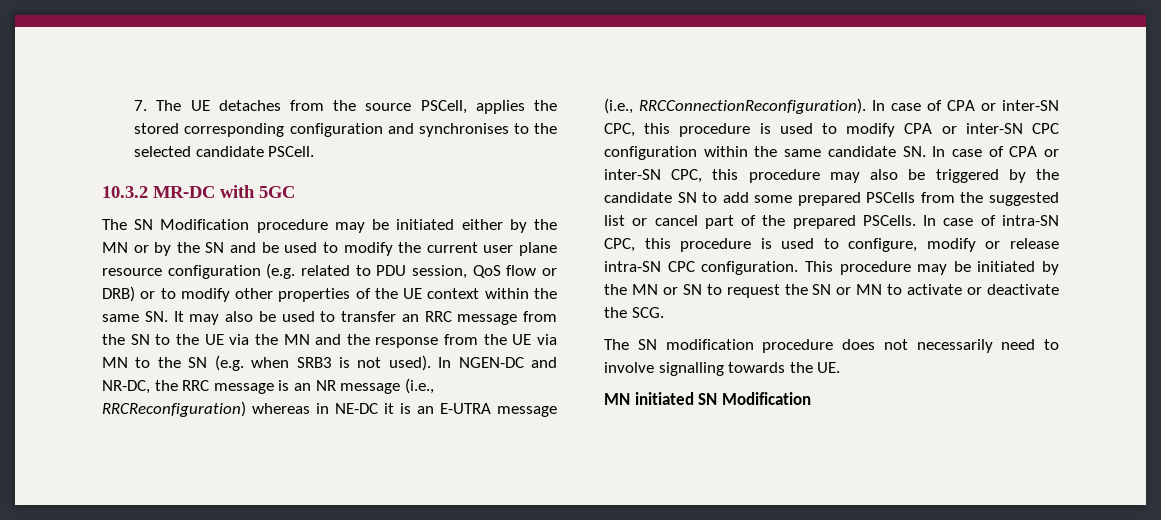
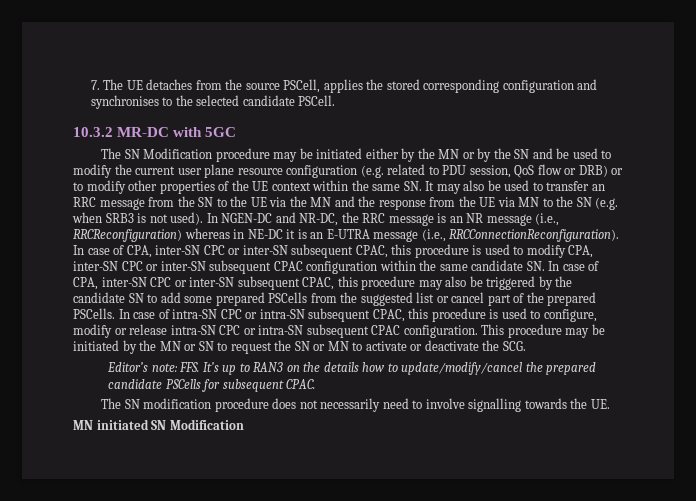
- In case of CPA or inter-SN CPC, this procedure is used to modify CPA or inter-SN CPC configuration within the same candidate SN. In case of CPA or inter-SN CPC, this procedure may also be triggered by the candidate SN to add some prepared PSCells from the suggested list or cancel part of the prepared PSCells.
+ In case of CPA, inter-SN CPC or inter-SN subsequent CPAC, this procedure is used to modify CPA, inter-SN CPC or inter-SN subsequent CPAC configuration within the same candidate SN. In case of CPA, inter-SN CPC or inter-SN subsequent CPAC, this procedure may also be triggered by the candidate SN to add some prepared PSCells from the suggested list or cancel part of the prepared PSCells.
- In case of intra-SN CPC, this procedure is used to configure, modify or release intra-SN CPC configuration.
+ In case of intra-SN CPC or intra-SN subsequent CPAC, this procedure is used to configure, modify or release intra-SN CPC or intra-SN subsequent CPAC configuration.
+ Editor’s note: FFS. It’s up to RAN3 on the details how to update/modify/cancel the prepared candidate PSCells for subsequent CPAC.

